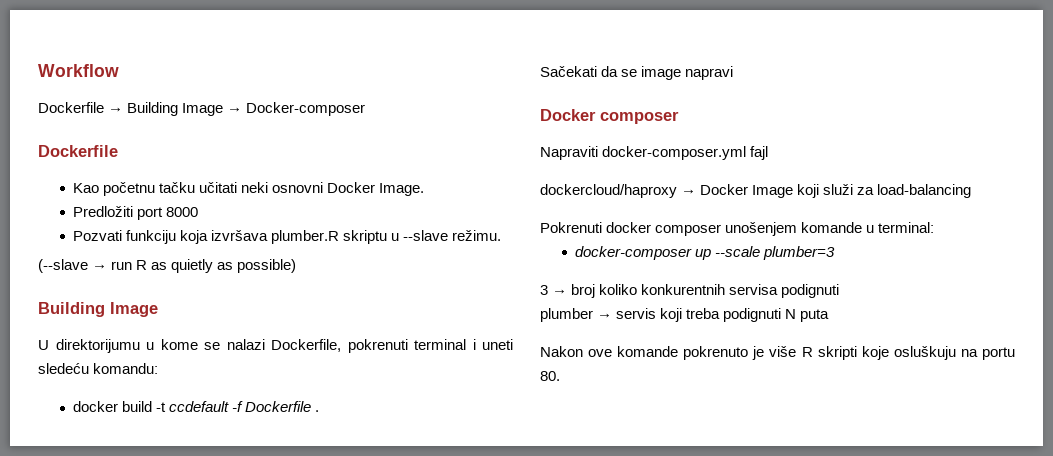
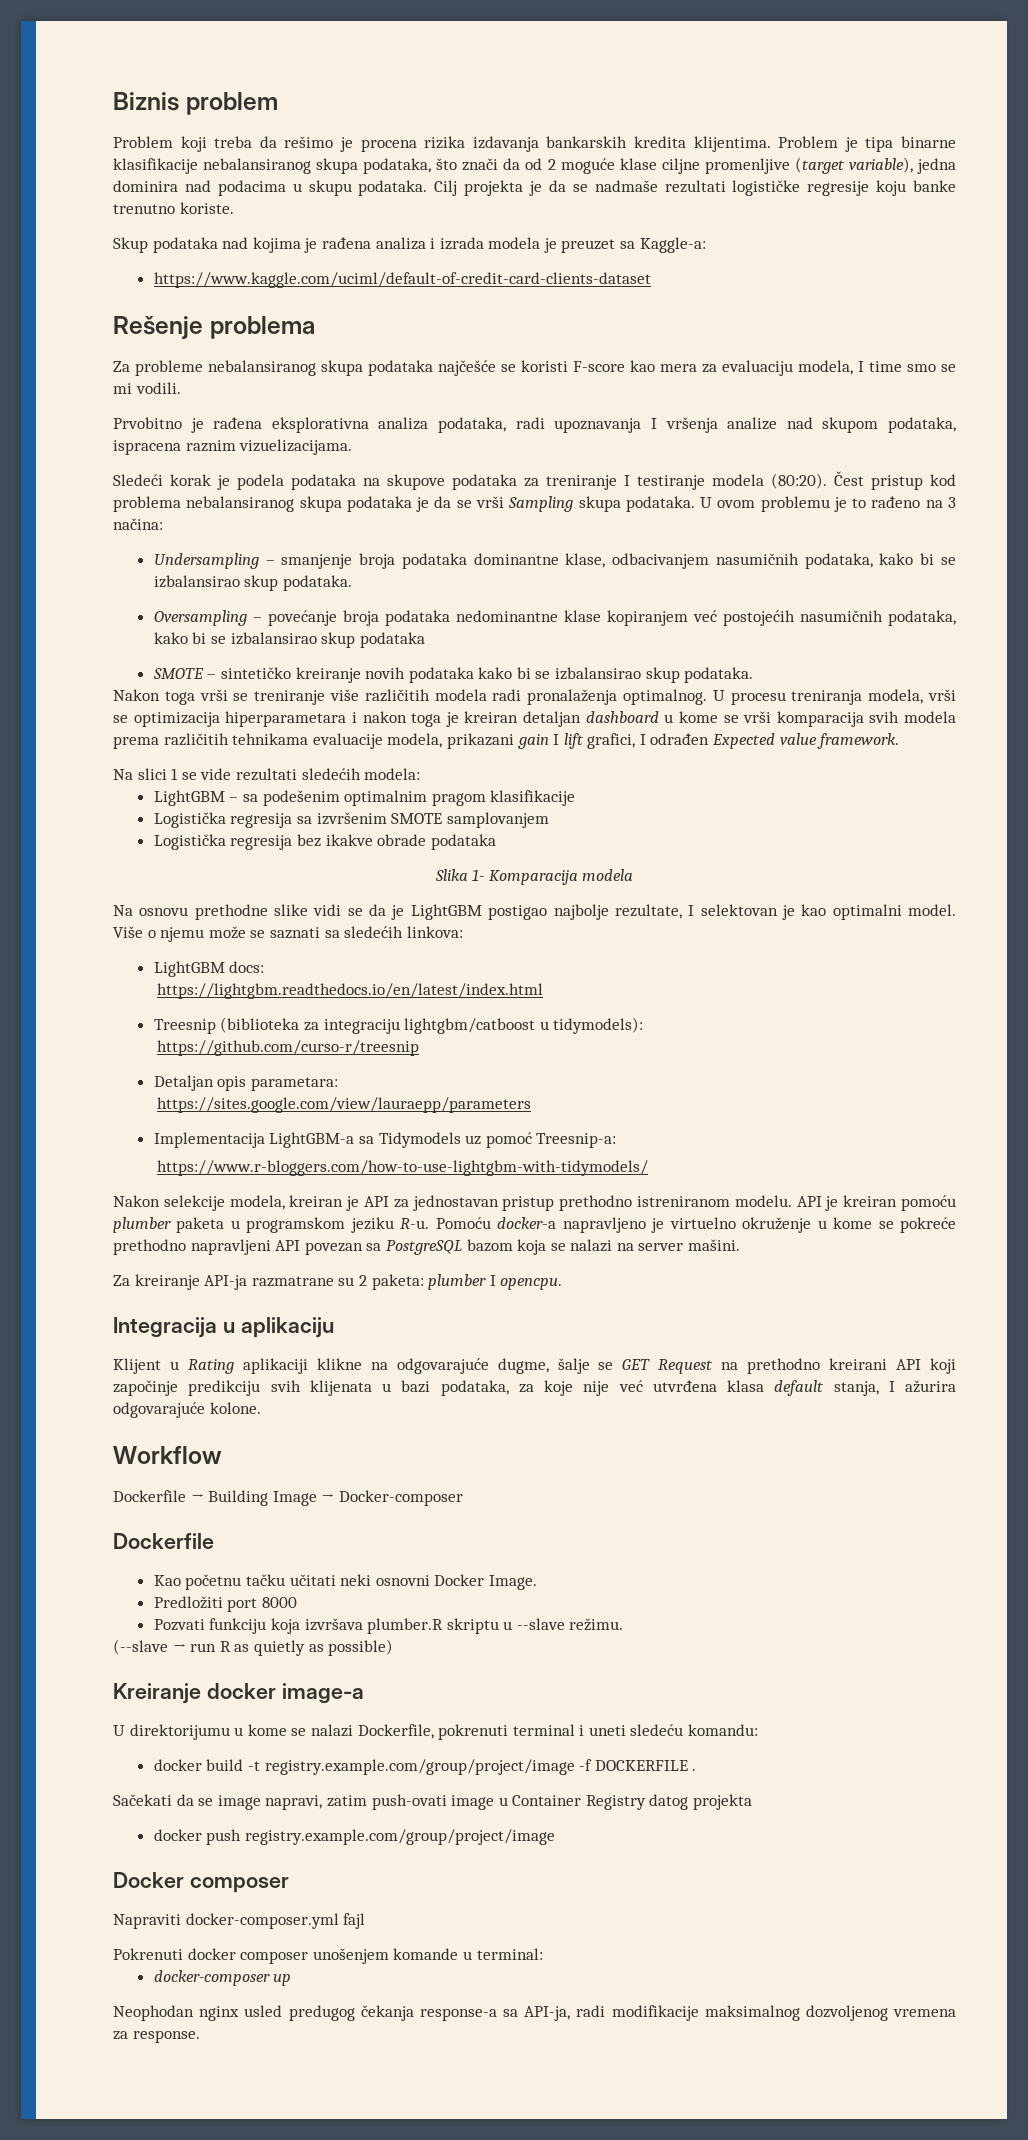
+ Biznis problem
+ Problem koji treba da rešimo je procena rizika izdavanja bankarskih kredita klijentima. Problem je tipa binarne klasifikacije nebalansiranog skupa podataka, što znači da od 2 moguće klase ciljne promenljive (target variable), jedna dominira nad podacima u skupu podataka. Cilj projekta je da se nadmaše rezultati logističke regresije koju banke trenutno koriste.
+ Skup podataka nad kojima je rađena analiza i izrada modela je preuzet sa Kaggle-a:
+ https://www.kaggle.com/uciml/default-of-credit-card-clients-dataset
+ Rešenje problema
+ Za probleme nebalansiranog skupa podataka najčešće se koristi F-score kao mera za evaluaciju modela, I time smo se mi vodili.
+ Prvobitno je rađena eksplorativna analiza podataka, radi upoznavanja I vršenja analize nad skupom podataka, ispracena raznim vizuelizacijama.
+ Sledeći korak je podela podataka na skupove podataka za treniranje I testiranje modela (80:20). Čest pristup kod problema nebalansiranog skupa podataka je da se vrši Sampling skupa podataka. U ovom problemu je to rađeno na 3 načina:
+ Undersampling – smanjenje broja podataka dominantne klase, odbacivanjem nasumičnih podataka, kako bi se izbalansirao skup podataka.
+ Oversampling – povećanje broja podataka nedominantne klase kopiranjem već postojećih nasumičnih podataka, kako bi se izbalansirao skup podataka
+ SMOTE – sintetičko kreiranje novih podataka kako bi se izbalansirao skup podataka.
+ Nakon toga vrši se treniranje više različitih modela radi pronalaženja optimalnog. U procesu treniranja modela, vrši se optimizacija hiperparametara i nakon toga je kreiran detaljan dashboard u kome se vrši komparacija svih modela prema različitih tehnikama evaluacije modela, prikazani gain I lift grafici, I odrađen Expected value framework.
+ Na slici 1 se vide rezultati sledećih modela:
+ LightGBM – sa podešenim optimalnim pragom klasifikacije
+ Logistička regresija sa izvršenim SMOTE samplovanjem
+ Logistička regresija bez ikakve obrade podataka
+ Slika 1- Komparacija modela
+ Na osnovu prethodne slike vidi se da je LightGBM postigao najbolje rezultate, I selektovan je kao optimalni model. Više o njemu može se saznati sa sledećih linkova:
+ LightGBM docs:
+ https://lightgbm.readthedocs.io/en/latest/index.html
+ Treesnip (biblioteka za integraciju lightgbm/catboost u tidymodels):
+ https://github.com/curso-r/treesnip
+ Detaljan opis parametara:
+ https://sites.google.com/view/lauraepp/parameters
+ Implementacija LightGBM-a sa Tidymodels uz pomoć Treesnip-a:
+ https://www.r-bloggers.com/how-to-use-lightgbm-with-tidymodels/
+ Nakon selekcije modela, kreiran je API za jednostavan pristup prethodno istreniranom modelu. API je kreiran pomoću plumber paketa u programskom jeziku R-u. Pomoću docker-a napravljeno je virtuelno okruženje u kome se pokreće prethodno napravljeni API povezan sa PostgreSQL bazom koja se nalazi na server mašini.
+ Za kreiranje API-ja razmatrane su 2 paketa: plumber I opencpu.
+ Integracija u aplikaciju
+ Klijent u Rating aplikaciji klikne na odgovarajuće dugme, šalje se GET Request na prethodno kreirani API koji započinje predikciju svih klijenata u bazi podataka, za koje nije već utvrđena klasa default stanja, I ažurira odgovarajuće kolone.
  (--slave → run R as quietly as possible)
- Building Image
+ Kreiranje docker image-a
- docker build -t ccdefault -f Dockerfile .
+ docker build -t registry.example.com/group/project/image -f DOCKERFILE .
- Sačekati da se image napravi
+ Sačekati da se image napravi, zatim push-ovati image u Container Registry datog projekta
+ docker push registry.example.com/group/project/image
- dockercloud/haproxy → Docker Image koji služi za load-balancing
- docker-composer up --scale plumber=3
- 3 → broj koliko konkurentnih servisa podignuti
- plumber → servis koji treba podignuti N puta
- Nakon ove komande pokrenuto je više R skripti koje osluškuju na portu 80.
+ docker-composer up
+ Neophodan nginx usled predugog čekanja response-a sa API-ja, radi modifikacije maksimalnog dozvoljenog vremena za response.

